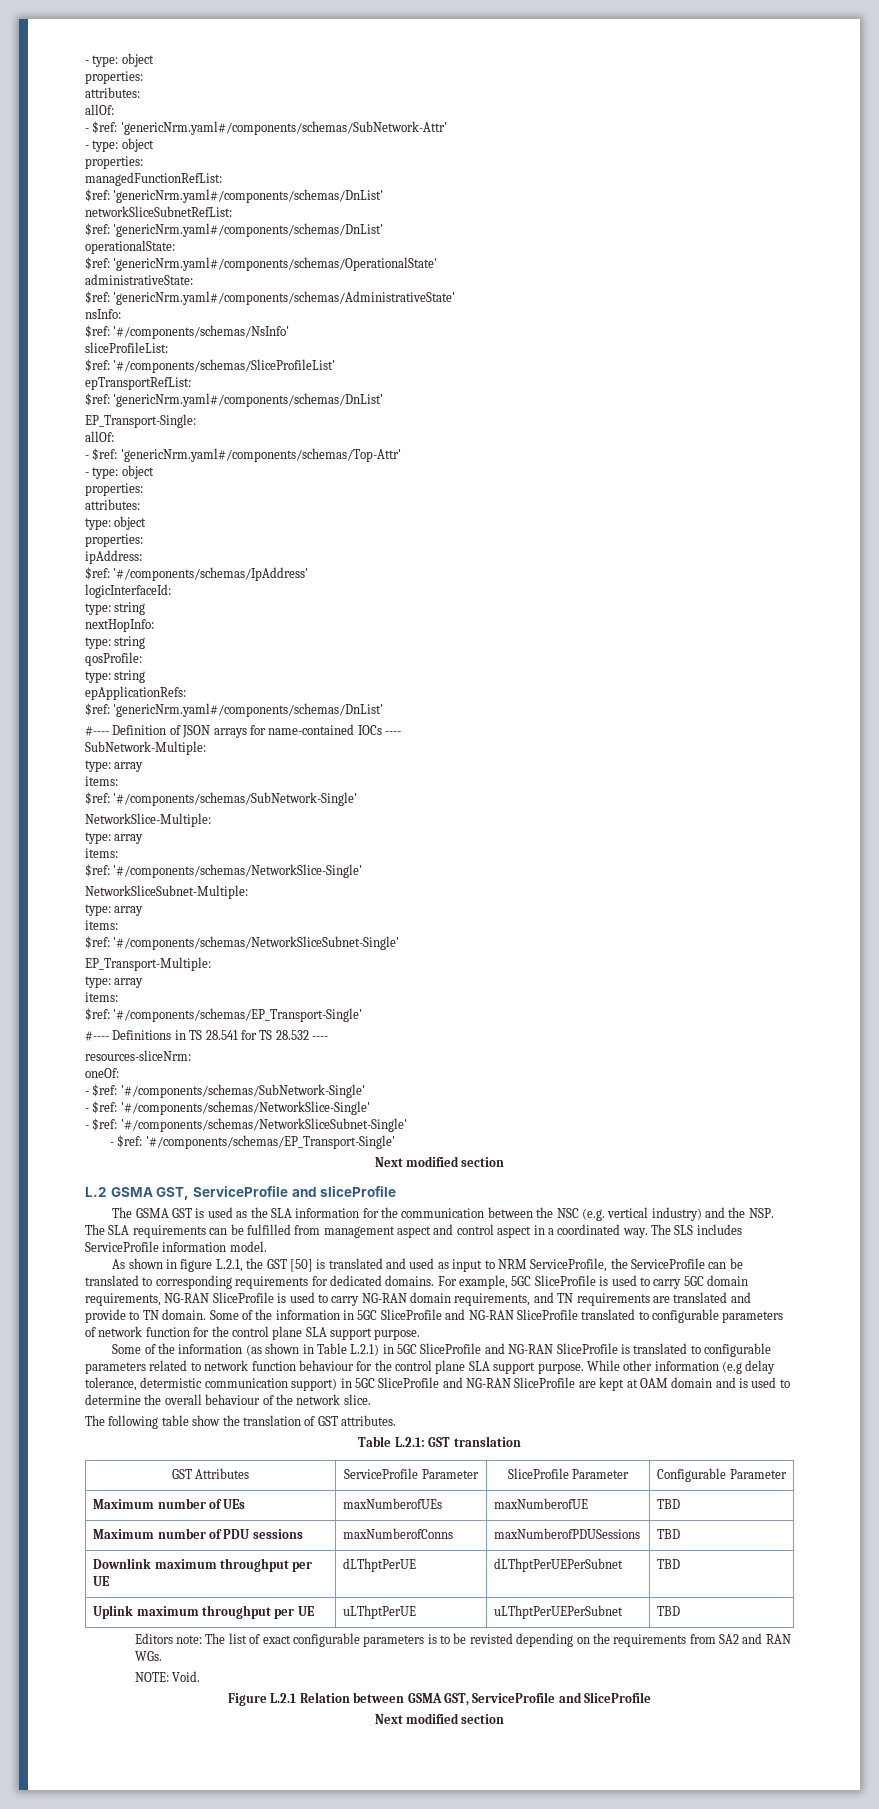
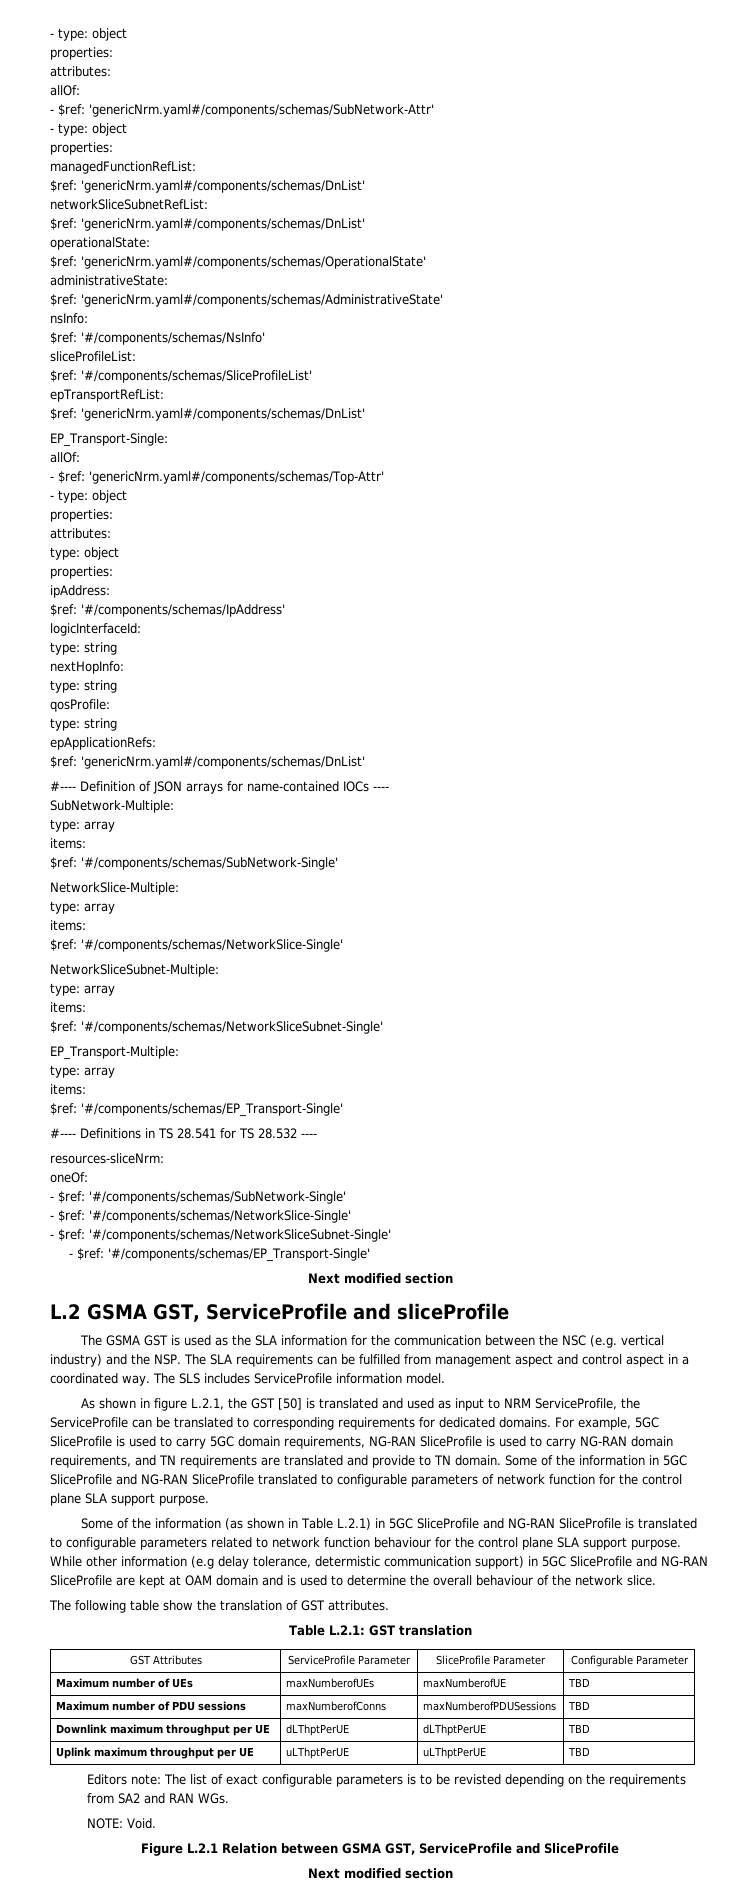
- Downlink maximum throughput per UE | dLThptPerUE | dLThptPerUEPerSubnet | TBD
+ Downlink maximum throughput per UE | dLThptPerUE | dLThptPerUE | TBD
- Uplink maximum throughput per UE | uLThptPerUE | uLThptPerUEPerSubnet | TBD
+ Uplink maximum throughput per UE | uLThptPerUE | uLThptPerUE | TBD

